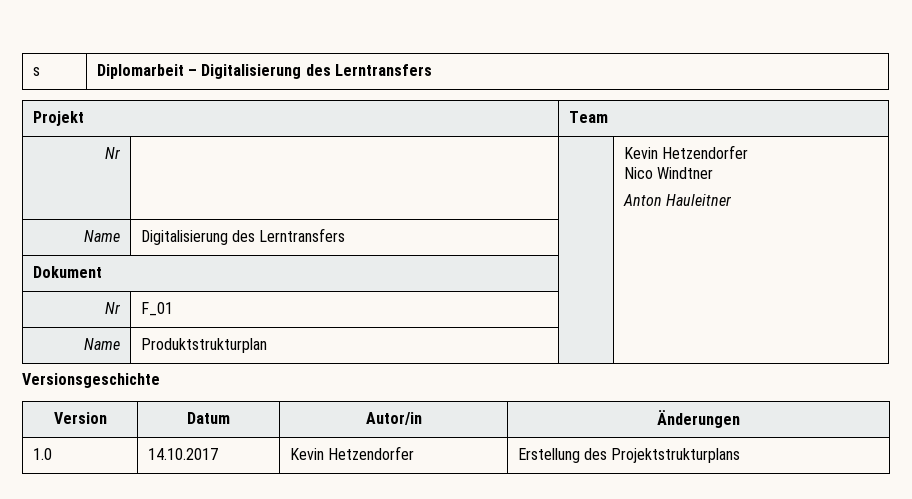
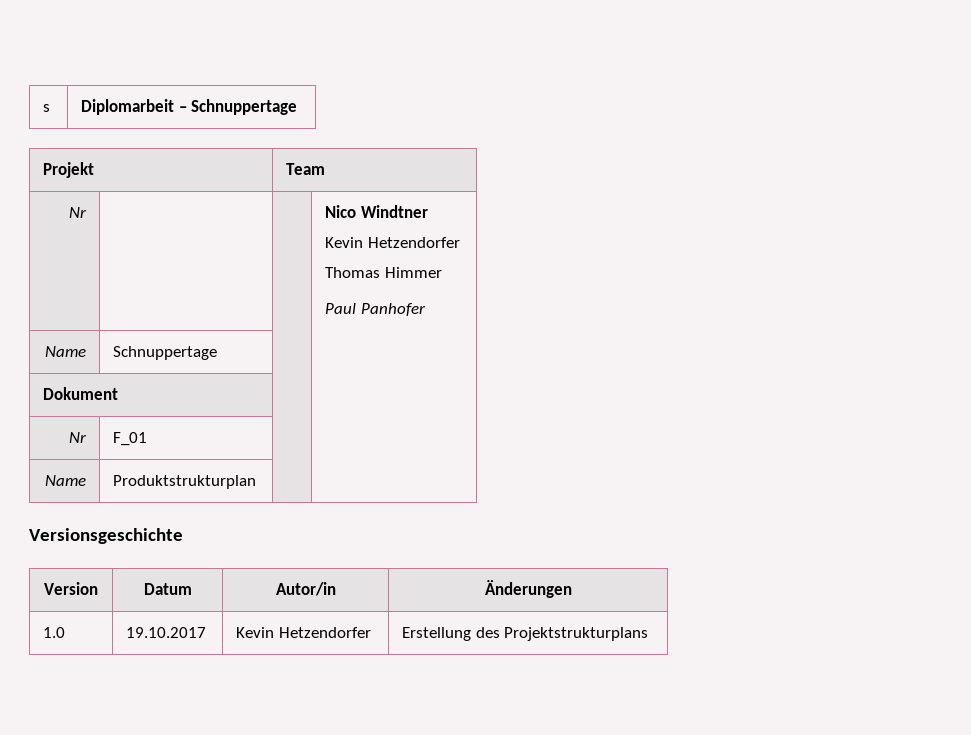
- s | Diplomarbeit – Digitalisierung des Lerntransfers
+ s | Diplomarbeit – Schnuppertage
- Nr | | | Kevin Hetzendorfer
- Nico Windtner
- Anton Hauleitner
- Name | Digitalisierung des Lerntransfers | |
+ Nr | | | Nico Windtner
+ Kevin Hetzendorfer
+ Thomas Himmer
+ Paul Panhofer
+ Name | Schnuppertage | |
- 1.0 | 14.10.2017 | Kevin Hetzendorfer | Erstellung des Projektstrukturplans
+ 1.0 | 19.10.2017 | Kevin Hetzendorfer | Erstellung des Projektstrukturplans

